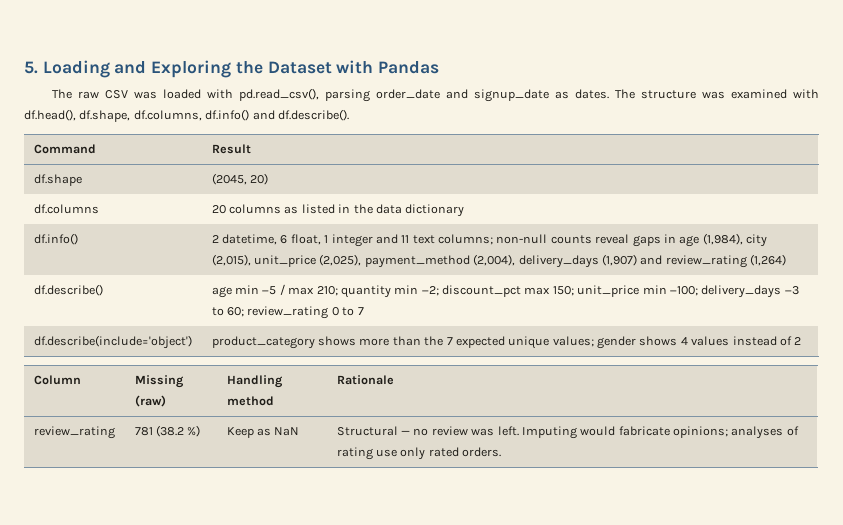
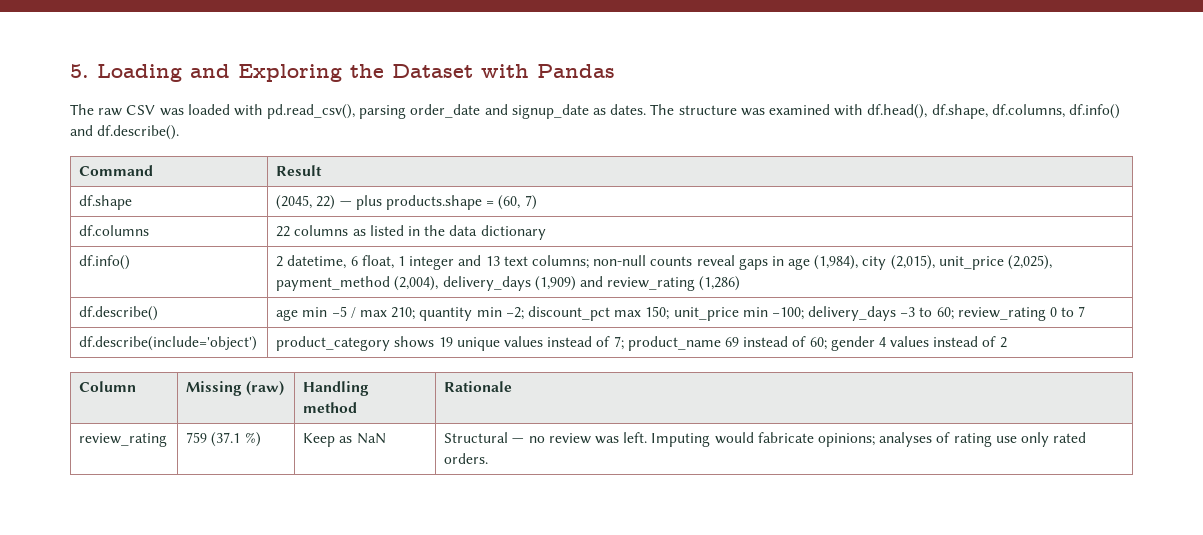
- df.shape | (2045, 20)
+ df.shape | (2045, 22) — plus products.shape = (60, 7)
- df.columns | 20 columns as listed in the data dictionary
+ df.columns | 22 columns as listed in the data dictionary
- df.info() | 2 datetime, 6 float, 1 integer and 11 text columns; non-null counts reveal gaps in age (1,984), city (2,015), unit_price (2,025), payment_method (2,004), delivery_days (1,907) and review_rating (1,264)
+ df.info() | 2 datetime, 6 float, 1 integer and 13 text columns; non-null counts reveal gaps in age (1,984), city (2,015), unit_price (2,025), payment_method (2,004), delivery_days (1,909) and review_rating (1,286)
- df.describe(include='object') | product_category shows more than the 7 expected unique values; gender shows 4 values instead of 2
+ df.describe(include='object') | product_category shows 19 unique values instead of 7; product_name 69 instead of 60; gender 4 values instead of 2
- review_rating | 781 (38.2 %) | Keep as NaN | Structural — no review was left. Imputing would fabricate opinions; analyses of rating use only rated orders.
+ review_rating | 759 (37.1 %) | Keep as NaN | Structural — no review was left. Imputing would fabricate opinions; analyses of rating use only rated orders.

